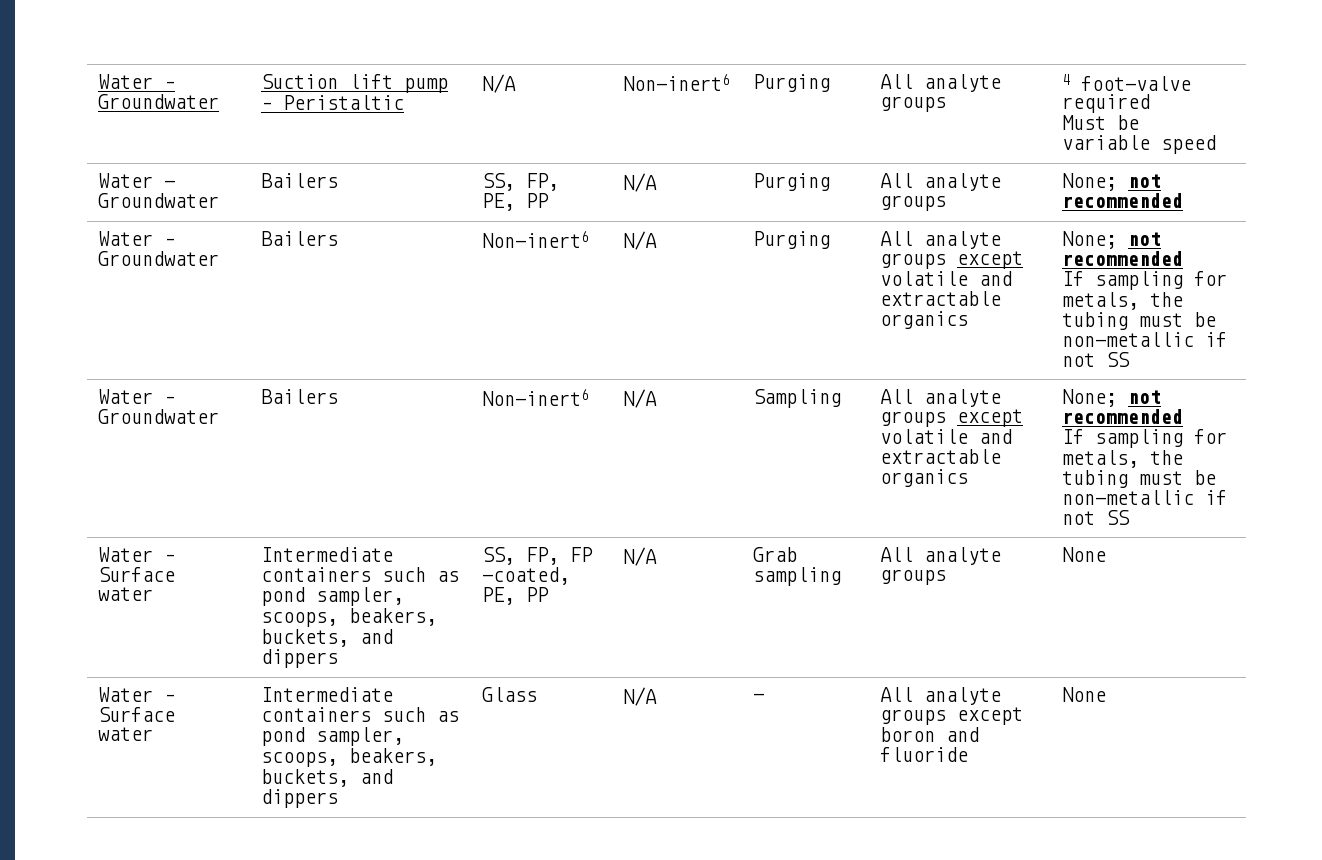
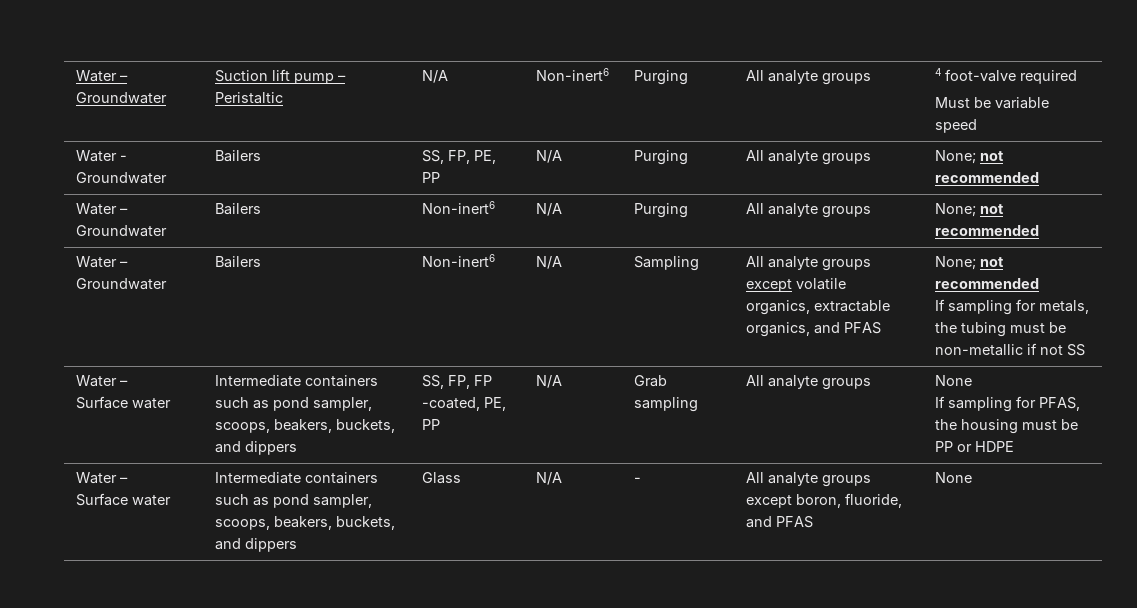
- Water – Groundwater | Bailers | Non-inert6 | N/A | Purging | All analyte groups except volatile and extractable organics | None; not recommended
- If sampling for metals, the tubing must be non-metallic if not SS
+ Water – Groundwater | Bailers | Non-inert6 | N/A | Purging | All analyte groups | None; not recommended
- Water – Groundwater | Bailers | Non-inert6 | N/A | Sampling | All analyte groups except volatile and extractable organics | None; not recommended
+ Water – Groundwater | Bailers | Non-inert6 | N/A | Sampling | All analyte groups except volatile organics, extractable organics, and PFAS | None; not recommended
  Water – Surface water | Intermediate containers such as pond sampler, scoops, beakers, buckets, and dippers | SS, FP, FP -coated, PE, PP | N/A | Grab sampling | All analyte groups | None
+ If sampling for PFAS, the housing must be PP or HDPE
- Water – Surface water | Intermediate containers such as pond sampler, scoops, beakers, buckets, and dippers | Glass | N/A | - | All analyte groups except boron and fluoride | None
+ Water – Surface water | Intermediate containers such as pond sampler, scoops, beakers, buckets, and dippers | Glass | N/A | - | All analyte groups except boron, fluoride, and PFAS | None

